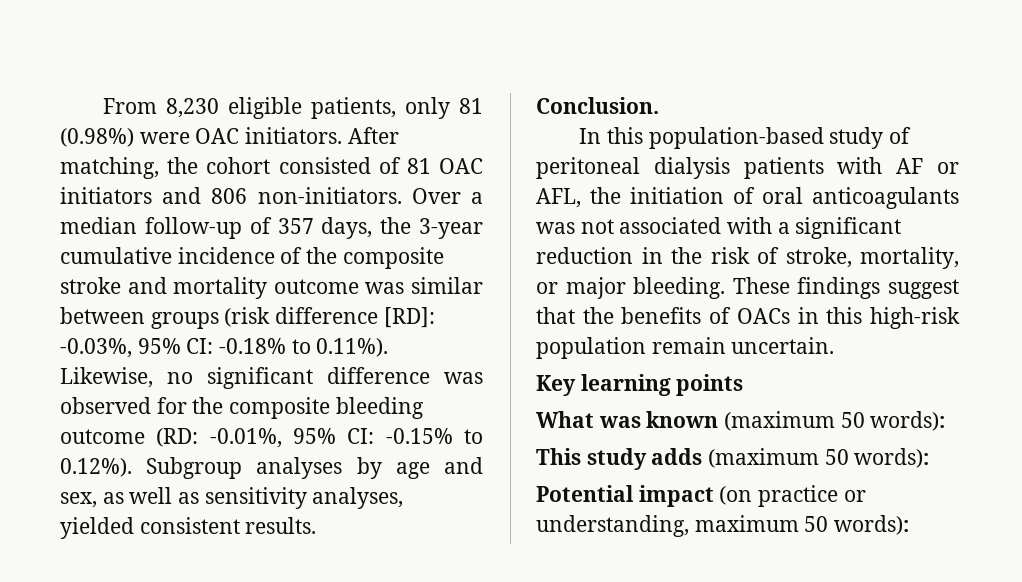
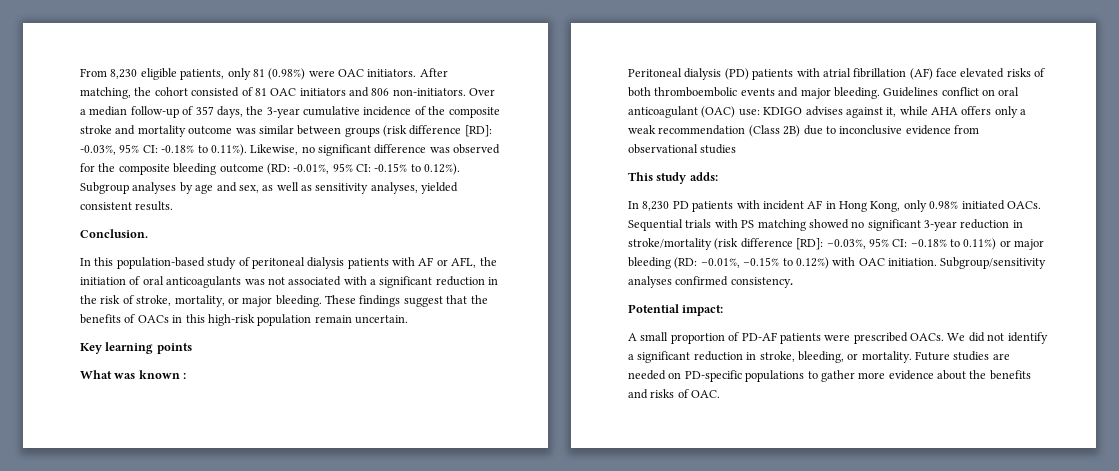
- What was known (maximum 50 words):
- This study adds (maximum 50 words):
- Potential impact (on practice or understanding, maximum 50 words):
+ What was known :
+ Peritoneal dialysis (PD) patients with atrial fibrillation (AF) face elevated risks of both thromboembolic events and major bleeding. Guidelines conflict on oral anticoagulant (OAC) use: KDIGO advises against it, while AHA offers only a weak recommendation (Class 2B) due to inconclusive evidence from observational studies
+ This study adds:
+ In 8,230 PD patients with incident AF in Hong Kong, only 0.98% initiated OACs. Sequential trials with PS matching showed no significant 3-year reduction in stroke/mortality (risk difference [RD]: −0.03%, 95% CI: −0.18% to 0.11%) or major bleeding (RD: −0.01%, −0.15% to 0.12%) with OAC initiation. Subgroup/sensitivity analyses confirmed consistency.
+ Potential impact:
+ A small proportion of PD-AF patients were prescribed OACs. We did not identify a significant reduction in stroke, bleeding, or mortality. Future studies are needed on PD-specific populations to gather more evidence about the benefits and risks of OAC.

